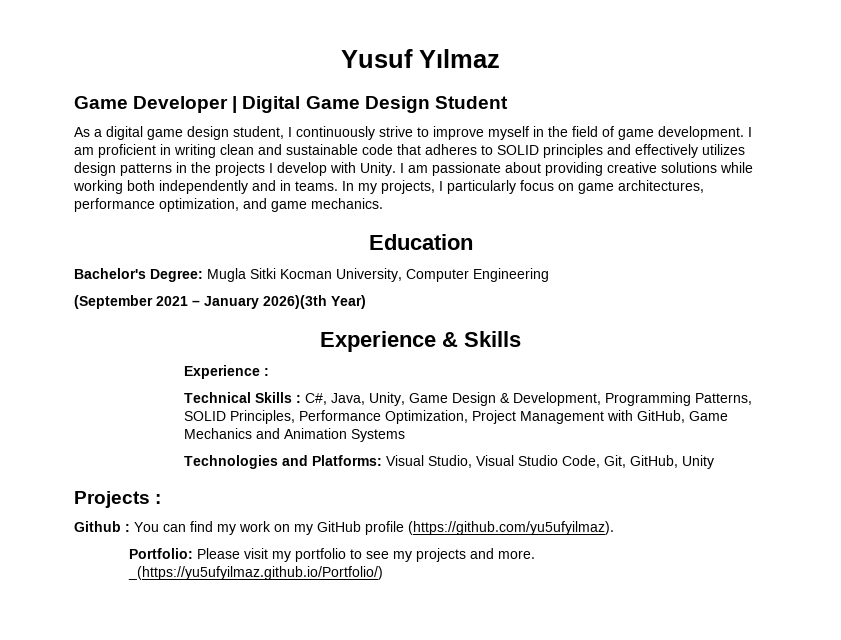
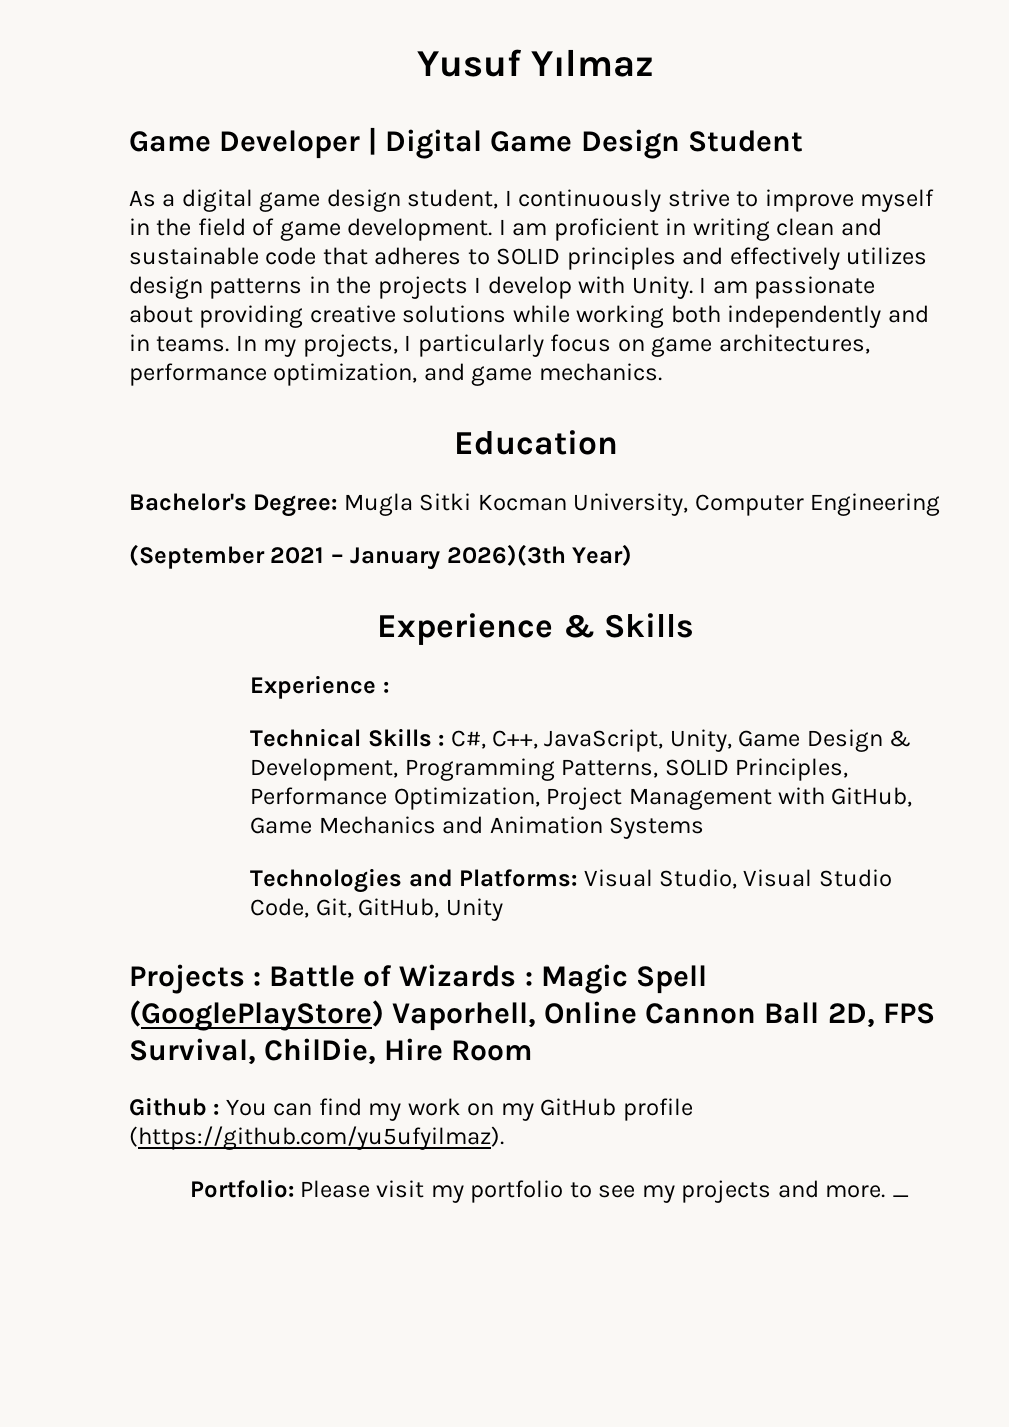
- Technical Skills : C#, Java, Unity, Game Design & Development, Programming Patterns, SOLID Principles, Performance Optimization, Project Management with GitHub, Game Mechanics and Animation Systems
+ Technical Skills : C#, C++, JavaScript, Unity, Game Design & Development, Programming Patterns, SOLID Principles, Performance Optimization, Project Management with GitHub, Game Mechanics and Animation Systems
- Projects :
+ Projects : Battle of Wizards : Magic Spell (GooglePlayStore) Vaporhell, Online Cannon Ball 2D, FPS Survival, ChilDie, Hire Room
- _(https://yu5ufyilmaz.github.io/Portfolio/)
+ _

